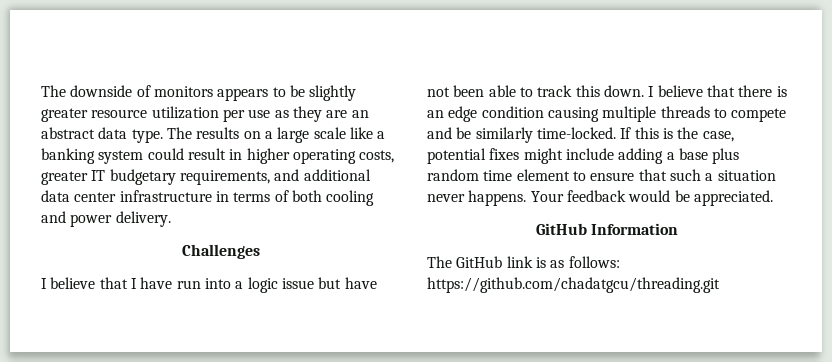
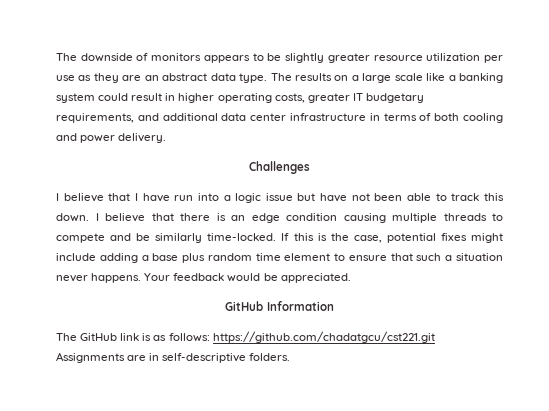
- The GitHub link is as follows: https://github.com/chadatgcu/threading.git
+ The GitHub link is as follows: https://github.com/chadatgcu/cst221.git Assignments are in self-descriptive folders.

